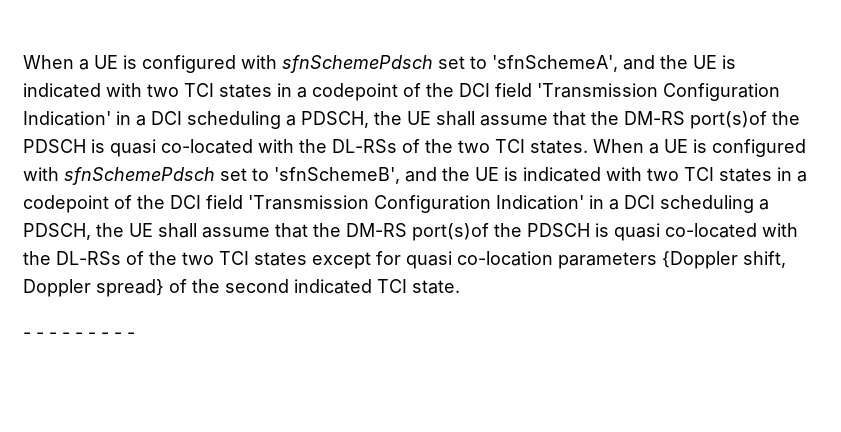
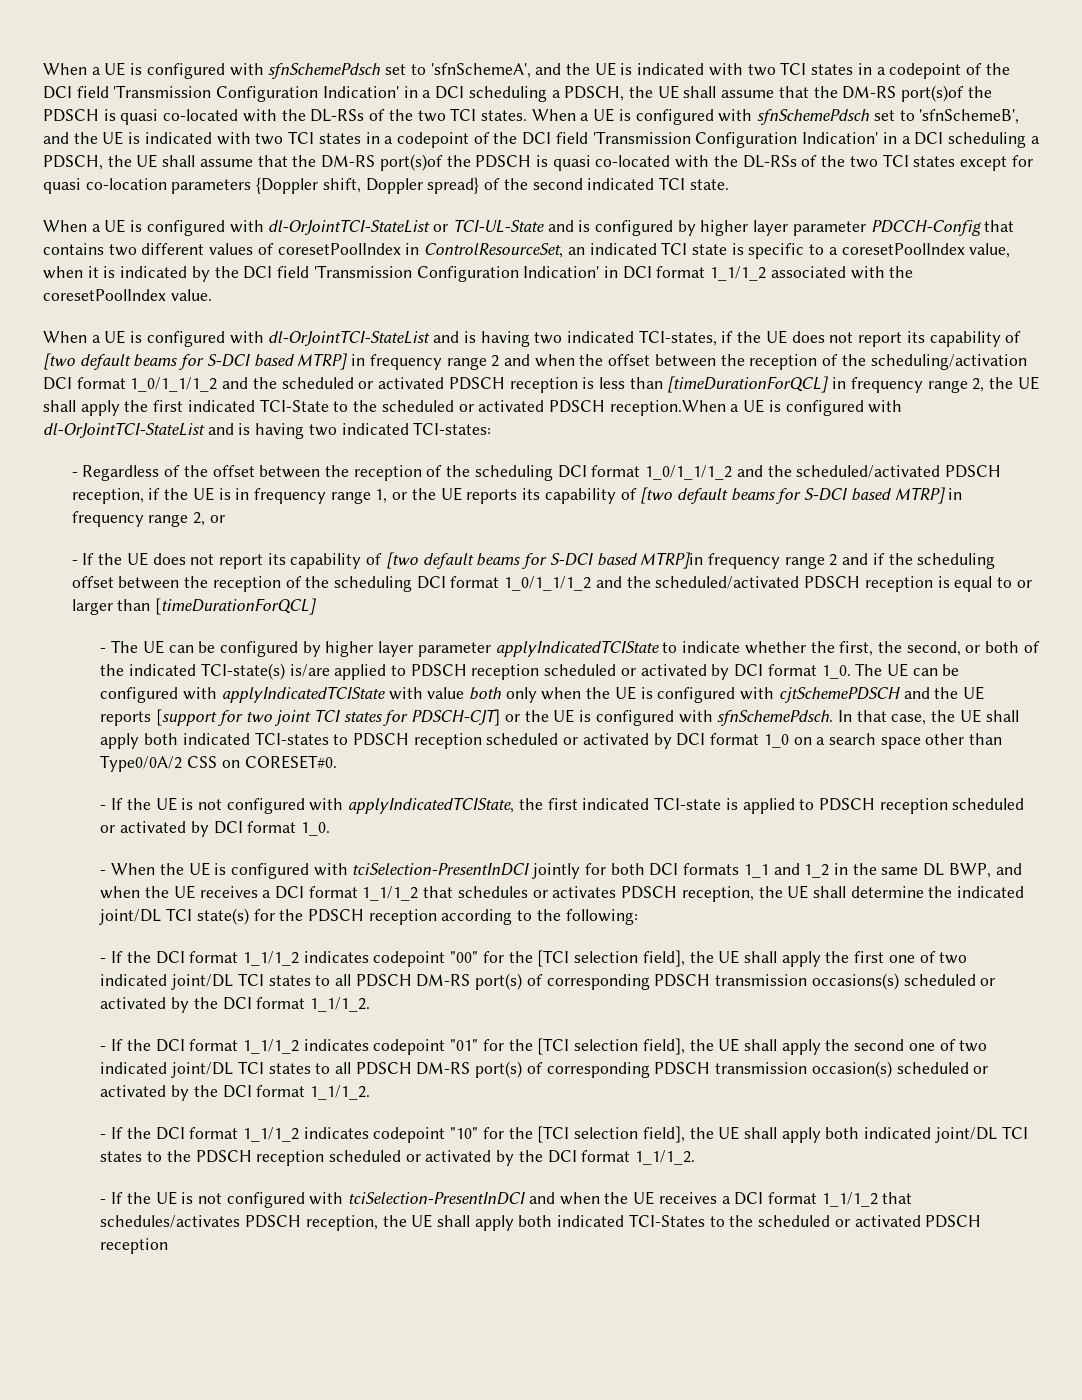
- - - - - - - - - -
+ When a UE is configured with dl-OrJointTCI-StateList or TCI-UL-State and is configured by higher layer parameter PDCCH-Config that contains two different values of coresetPoolIndex in ControlResourceSet, an indicated TCI state is specific to a coresetPoolIndex value, when it is indicated by the DCI field 'Transmission Configuration Indication' in DCI format 1_1/1_2 associated with the coresetPoolIndex value.
+ When a UE is configured with dl-OrJointTCI-StateList and is having two indicated TCI-states, if the UE does not report its capability of [two default beams for S-DCI based MTRP] in frequency range 2 and when the offset between the reception of the scheduling/activation DCI format 1_0/1_1/1_2 and the scheduled or activated PDSCH reception is less than [timeDurationForQCL] in frequency range 2, the UE shall apply the first indicated TCI-State to the scheduled or activated PDSCH reception.When a UE is configured with dl-OrJointTCI-StateList and is having two indicated TCI-states:
+ - Regardless of the offset between the reception of the scheduling DCI format 1_0/1_1/1_2 and the scheduled/activated PDSCH reception, if the UE is in frequency range 1, or the UE reports its capability of [two default beams for S-DCI based MTRP] in frequency range 2, or
+ - If the UE does not report its capability of [two default beams for S-DCI based MTRP]in frequency range 2 and if the scheduling offset between the reception of the scheduling DCI format 1_0/1_1/1_2 and the scheduled/activated PDSCH reception is equal to or larger than [timeDurationForQCL]
+ - The UE can be configured by higher layer parameter applyIndicatedTCIState to indicate whether the first, the second, or both of the indicated TCI-state(s) is/are applied to PDSCH reception scheduled or activated by DCI format 1_0. The UE can be configured with applyIndicatedTCIState with value both only when the UE is configured with cjtSchemePDSCH and the UE reports [support for two joint TCI states for PDSCH-CJT] or the UE is configured with sfnSchemePdsch. In that case, the UE shall apply both indicated TCI-states to PDSCH reception scheduled or activated by DCI format 1_0 on a search space other than Type0/0A/2 CSS on CORESET#0.
+ - If the UE is not configured with applyIndicatedTCIState, the first indicated TCI-state is applied to PDSCH reception scheduled or activated by DCI format 1_0.
+ - When the UE is configured with tciSelection-PresentInDCI jointly for both DCI formats 1_1 and 1_2 in the same DL BWP, and when the UE receives a DCI format 1_1/1_2 that schedules or activates PDSCH reception, the UE shall determine the indicated joint/DL TCI state(s) for the PDSCH reception according to the following:
+ - If the DCI format 1_1/1_2 indicates codepoint "00" for the [TCI selection field], the UE shall apply the first one of two indicated joint/DL TCI states to all PDSCH DM-RS port(s) of corresponding PDSCH transmission occasions(s) scheduled or activated by the DCI format 1_1/1_2.
+ - If the DCI format 1_1/1_2 indicates codepoint "01" for the [TCI selection field], the UE shall apply the second one of two indicated joint/DL TCI states to all PDSCH DM-RS port(s) of corresponding PDSCH transmission occasion(s) scheduled or activated by the DCI format 1_1/1_2.
+ - If the DCI format 1_1/1_2 indicates codepoint "10" for the [TCI selection field], the UE shall apply both indicated joint/DL TCI states to the PDSCH reception scheduled or activated by the DCI format 1_1/1_2.
+ - If the UE is not configured with tciSelection-PresentInDCI and when the UE receives a DCI format 1_1/1_2 that schedules/activates PDSCH reception, the UE shall apply both indicated TCI-States to the scheduled or activated PDSCH reception

